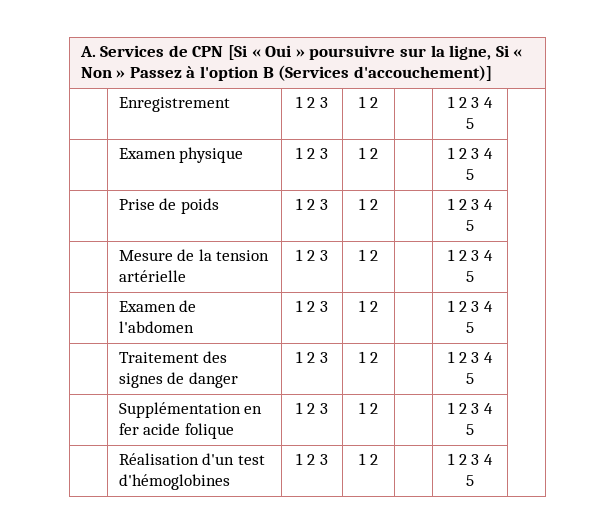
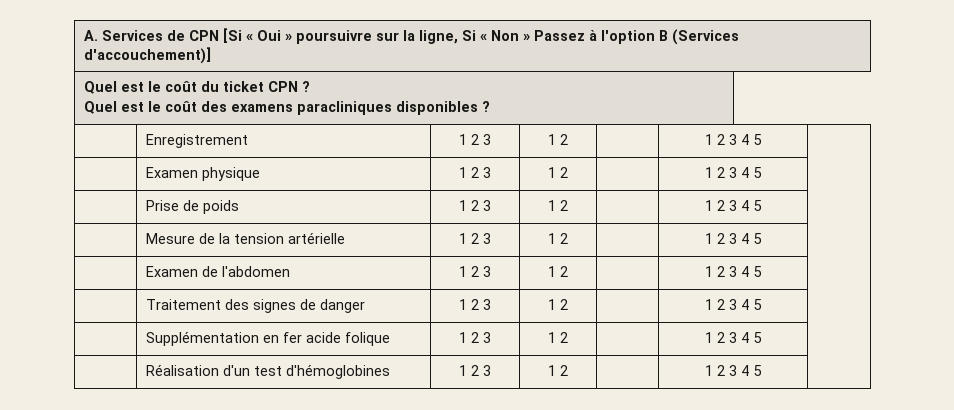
+ Quel est le coût du ticket CPN ?
+ Quel est le coût des examens paracliniques disponibles ?

